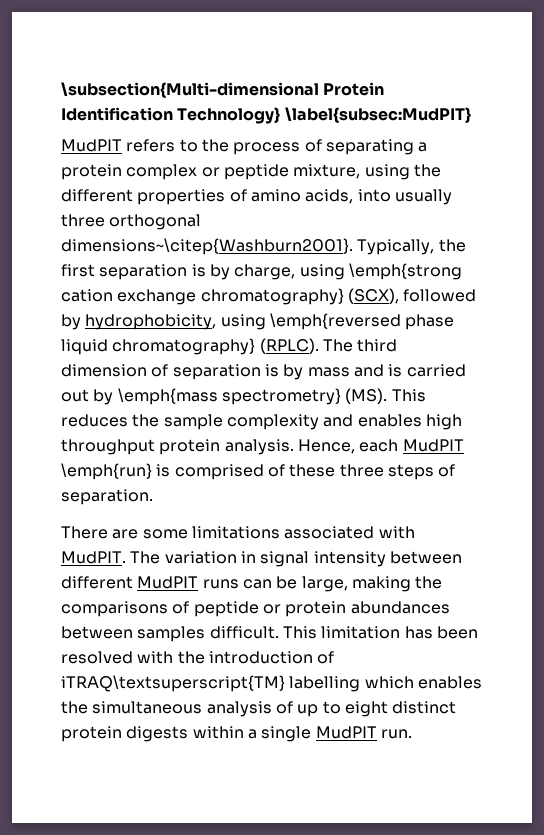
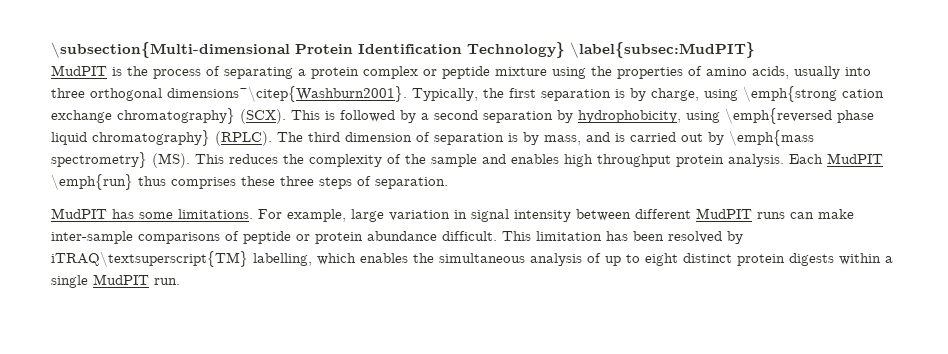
- MudPIT refers to the process of separating a protein complex or peptide mixture, using the different properties of amino acids, into usually three orthogonal dimensions~\citep{Washburn2001}.
+ MudPIT is the process of separating a protein complex or peptide mixture using the properties of amino acids, usually into three orthogonal dimensions~\citep{Washburn2001}.
- Typically, the first separation is by charge, using \emph{strong cation exchange chromatography} (SCX), followed by hydrophobicity, using \emph{reversed phase liquid chromatography} (RPLC).
+ Typically, the first separation is by charge, using \emph{strong cation exchange chromatography} (SCX). This is followed by a second separation by hydrophobicity, using \emph{reversed phase liquid chromatography} (RPLC).
- The third dimension of separation is by mass and is carried out by \emph{mass spectrometry} (MS). This reduces the sample complexity and enables high throughput protein analysis.
+ The third dimension of separation is by mass, and is carried out by \emph{mass spectrometry} (MS). This reduces the complexity of the sample and enables high throughput protein analysis.
- Hence, each MudPIT \emph{run} is comprised of these three steps of separation.
+ Each MudPIT \emph{run} thus comprises these three steps of separation.
- There are some limitations associated with MudPIT. The variation in signal intensity between different MudPIT runs can be large, making the comparisons of peptide or protein abundances between samples difficult.
+ MudPIT has some limitations. For example, large variation in signal intensity between different MudPIT runs can make inter-sample comparisons of peptide or protein abundance difficult.
- This limitation has been resolved with the introduction of iTRAQ\textsuperscript{TM} labelling which enables the simultaneous analysis of up to eight distinct protein digests within a single MudPIT run.
+ This limitation has been resolved by iTRAQ\textsuperscript{TM} labelling, which enables the simultaneous analysis of up to eight distinct protein digests within a single MudPIT run.

